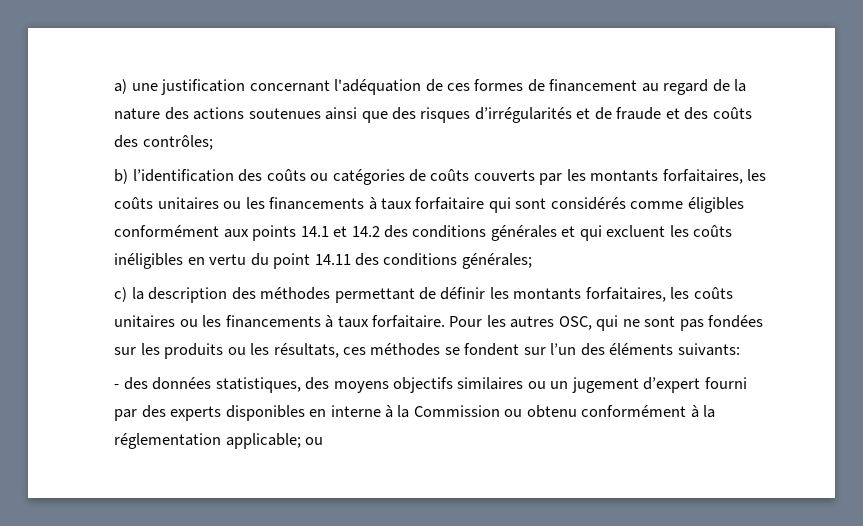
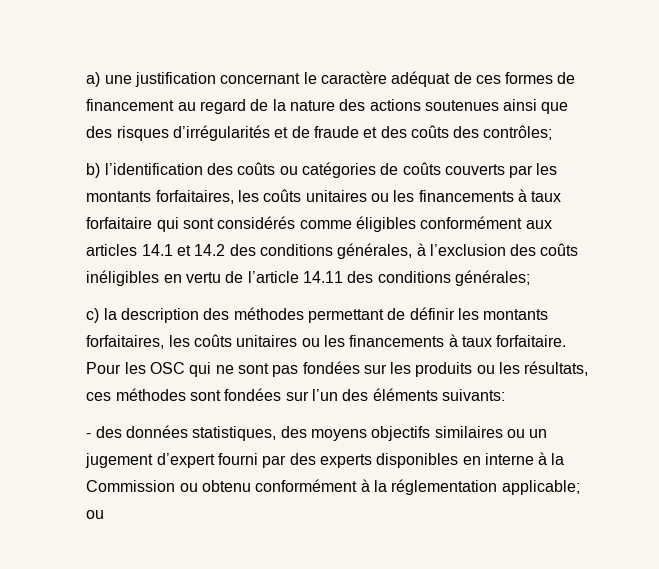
- a) une justification concernant l'adéquation de ces formes de financement au regard de la nature des actions soutenues ainsi que des risques d’irrégularités et de fraude et des coûts des contrôles;
+ a) une justification concernant le caractère adéquat de ces formes de financement au regard de la nature des actions soutenues ainsi que des risques d’irrégularités et de fraude et des coûts des contrôles;
- b) l’identification des coûts ou catégories de coûts couverts par les montants forfaitaires, les coûts unitaires ou les financements à taux forfaitaire qui sont considérés comme éligibles conformément aux points 14.1 et 14.2 des conditions générales et qui excluent les coûts inéligibles en vertu du point 14.11 des conditions générales;
+ b) l’identification des coûts ou catégories de coûts couverts par les montants forfaitaires, les coûts unitaires ou les financements à taux forfaitaire qui sont considérés comme éligibles conformément aux articles 14.1 et 14.2 des conditions générales, à l’exclusion des coûts inéligibles en vertu de l’article 14.11 des conditions générales;
- Pour les autres OSC, qui ne sont pas fondées sur les produits ou les résultats, ces méthodes se fondent sur l’un des éléments suivants:
+ Pour les OSC qui ne sont pas fondées sur les produits ou les résultats, ces méthodes sont fondées sur l’un des éléments suivants:

